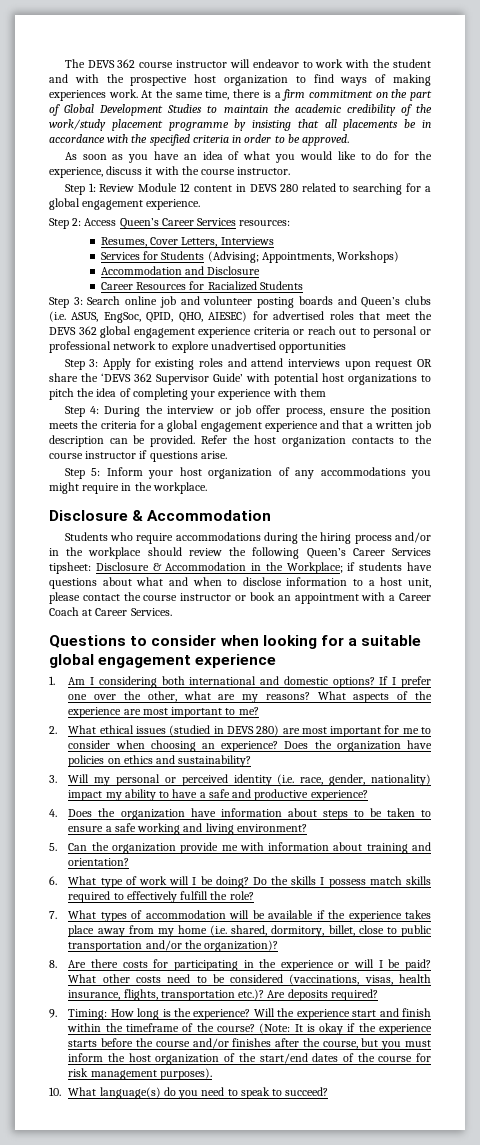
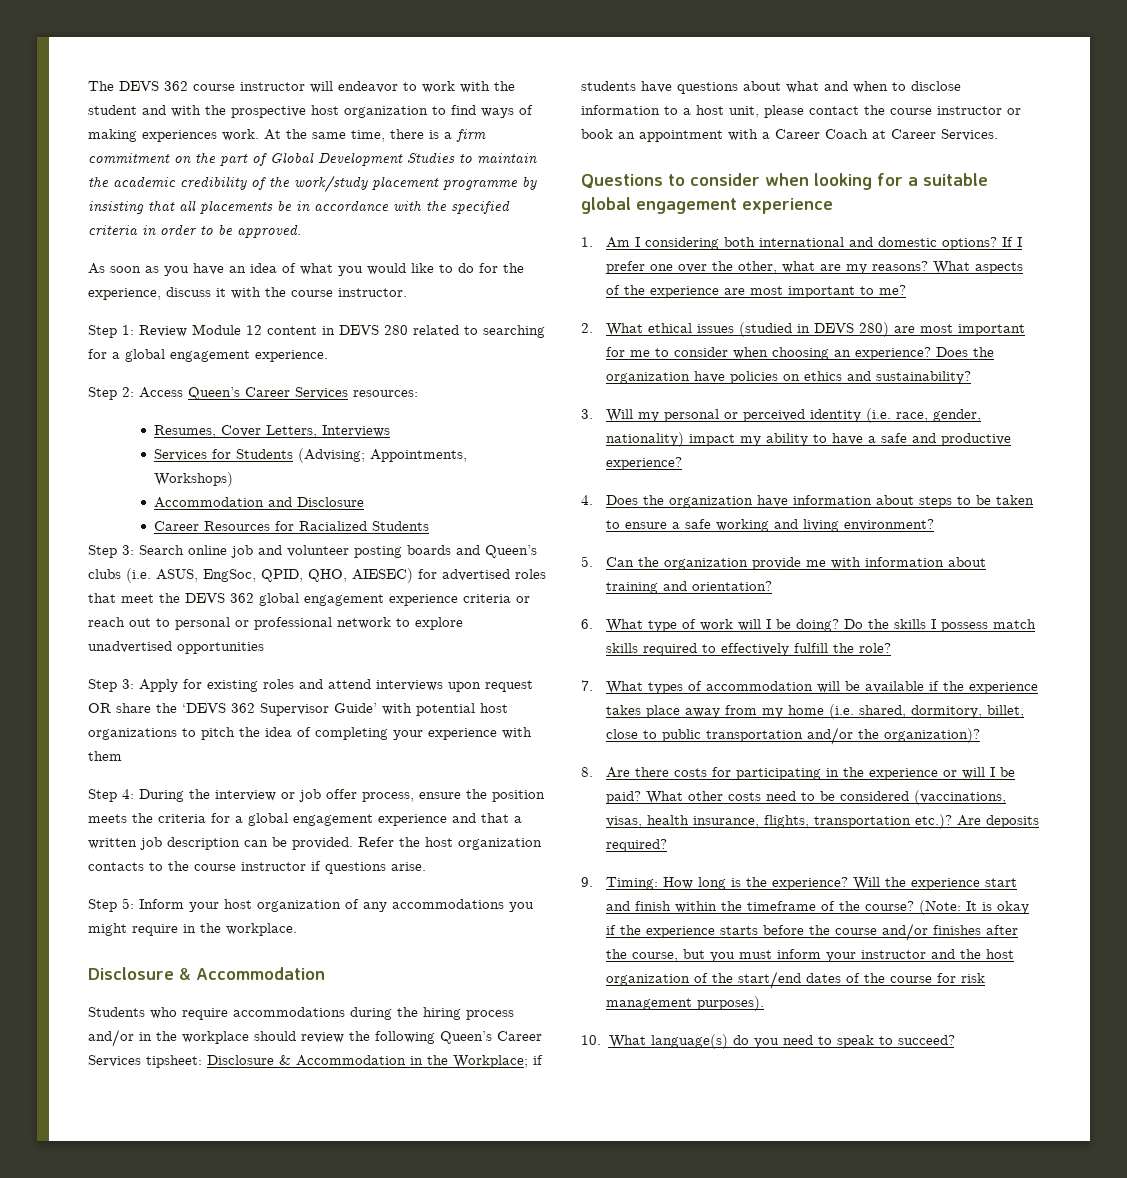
- (Note: It is okay if the experience starts before the course and/or finishes after the course, but you must inform the host organization of the start/end dates of the course for risk management purposes).
+ (Note: It is okay if the experience starts before the course and/or finishes after the course, but you must inform your instructor and the host organization of the start/end dates of the course for risk management purposes).

